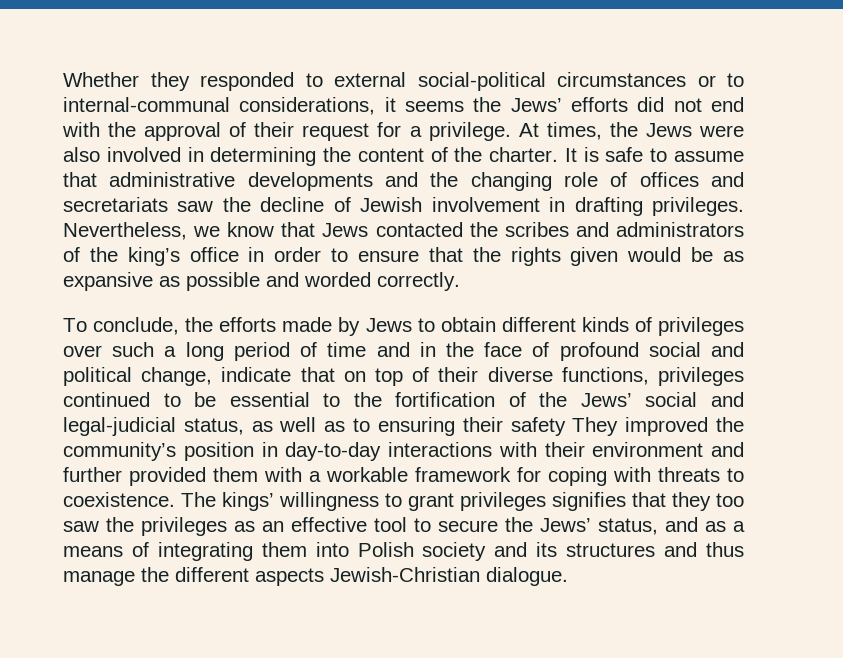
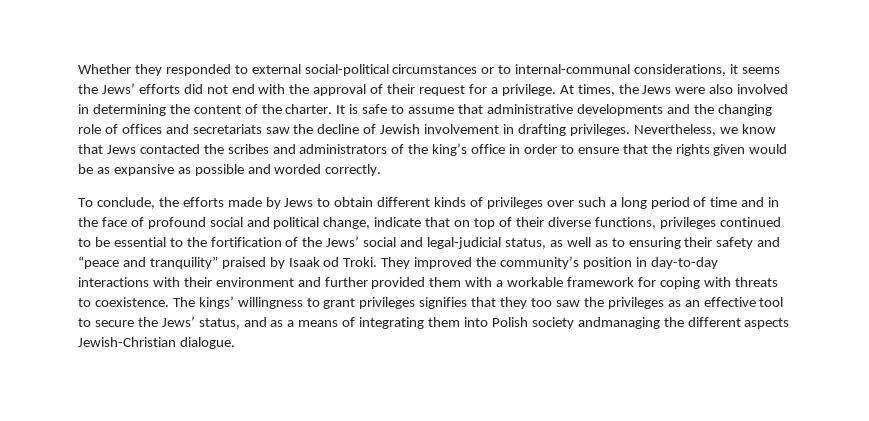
- To conclude, the efforts made by Jews to obtain different kinds of privileges over such a long period of time and in the face of profound social and political change, indicate that on top of their diverse functions, privileges continued to be essential to the fortification of the Jews’ social and legal-judicial status, as well as to ensuring their safety They improved the community’s position in day-to-day interactions with their environment and further provided them with a workable framework for coping with threats to coexistence.
+ To conclude, the efforts made by Jews to obtain different kinds of privileges over such a long period of time and in the face of profound social and political change, indicate that on top of their diverse functions, privileges continued to be essential to the fortification of the Jews’ social and legal-judicial status, as well as to ensuring their safety and “peace and tranquility” praised by Isaak od Troki. They improved the community’s position in day-to-day interactions with their environment and further provided them with a workable framework for coping with threats to coexistence.
- The kings’ willingness to grant privileges signifies that they too saw the privileges as an effective tool to secure the Jews’ status, and as a means of integrating them into Polish society and its structures and thus manage the different aspects Jewish-Christian dialogue.
+ The kings’ willingness to grant privileges signifies that they too saw the privileges as an effective tool to secure the Jews’ status, and as a means of integrating them into Polish society andmanaging the different aspects Jewish-Christian dialogue.

